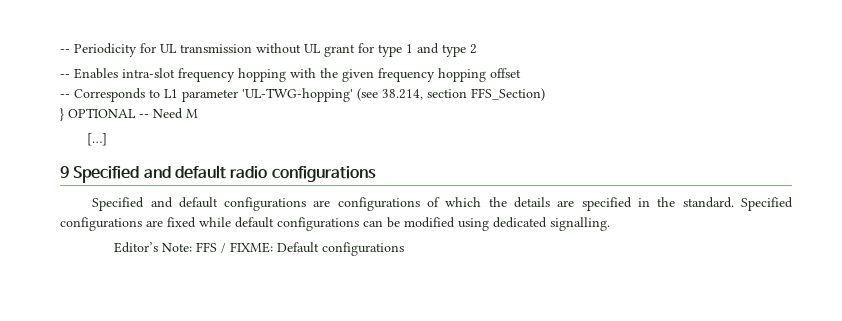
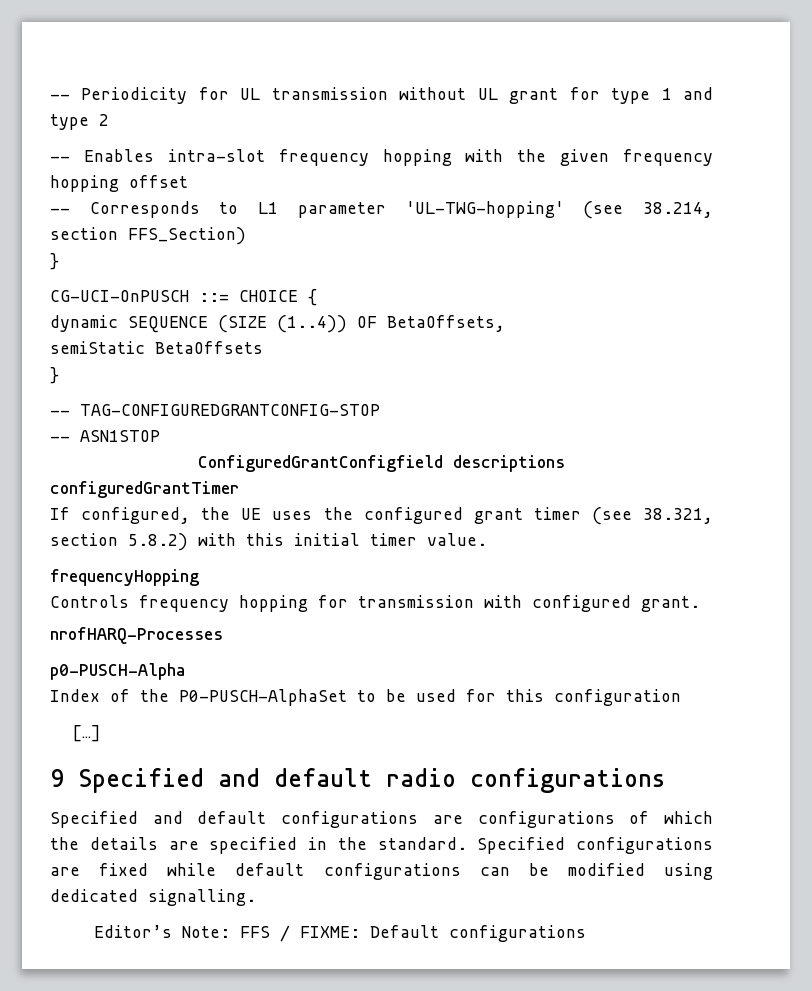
  -- Corresponds to L1 parameter 'UL-TWG-hopping' (see 38.214, section FFS_Section)
- } OPTIONAL -- Need M
+ }
+ CG-UCI-OnPUSCH ::= CHOICE {
+ dynamic SEQUENCE (SIZE (1..4)) OF BetaOffsets,
+ semiStatic BetaOffsets
+ }
+ -- TAG-CONFIGUREDGRANTCONFIG-STOP
+ -- ASN1STOP
+ ConfiguredGrantConfigfield descriptions
+ configuredGrantTimer
+ If configured, the UE uses the configured grant timer (see 38.321, section 5.8.2) with this initial timer value.
+ frequencyHopping
+ Controls frequency hopping for transmission with configured grant.
+ nrofHARQ-Processes
+ p0-PUSCH-Alpha
+ Index of the P0-PUSCH-AlphaSet to be used for this configuration

